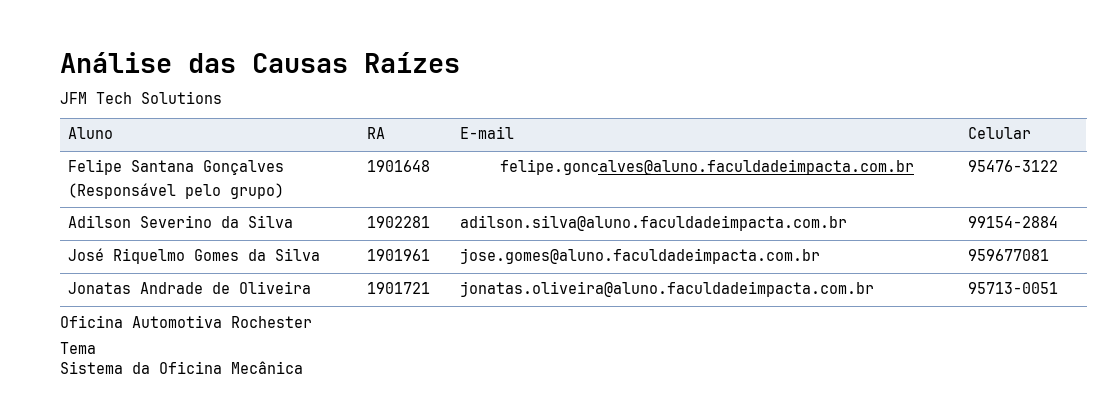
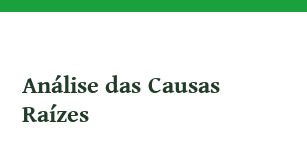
- JFM Tech Solutions
- Aluno | RA | E-mail | Celular
- Felipe Santana Gonçalves
- (Responsável pelo grupo) | 1901648 | felipe.goncalves@aluno.faculdadeimpacta.com.br | 95476-3122
- Adilson Severino da Silva | 1902281 | adilson.silva@aluno.faculdadeimpacta.com.br | 99154-2884
- José Riquelmo Gomes da Silva | 1901961 | jose.gomes@aluno.faculdadeimpacta.com.br | 959677081
- Jonatas Andrade de Oliveira | 1901721 | jonatas.oliveira@aluno.faculdadeimpacta.com.br | 95713-0051
- Oficina Automotiva Rochester
- Tema
- Sistema da Oficina Mecânica

